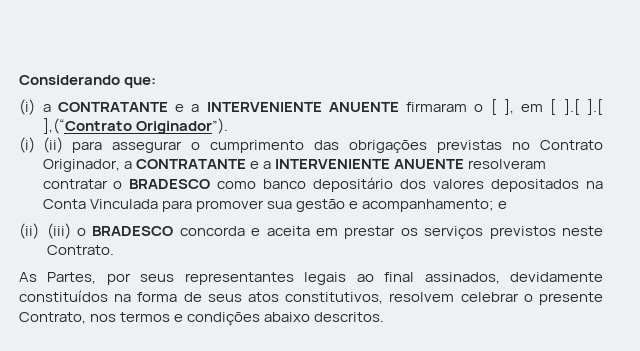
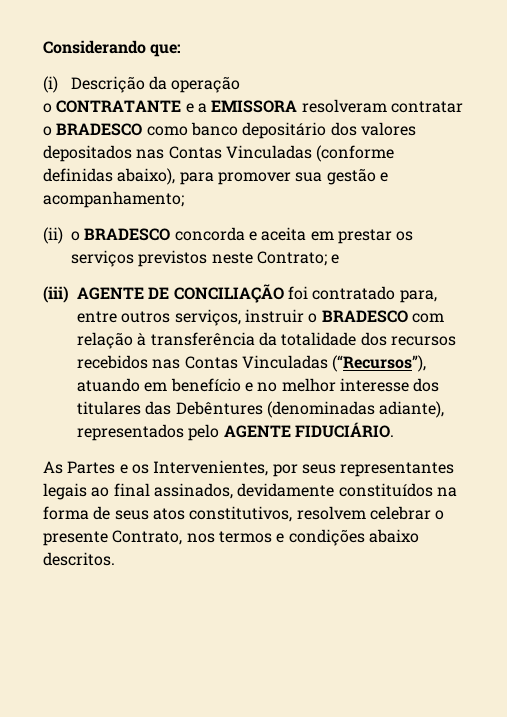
- (i) a CONTRATANTE e a INTERVENIENTE ANUENTE firmaram o [ ], em [ ].[ ].[ ],(“Contrato Originador”).
- (i) (ii) para assegurar o cumprimento das obrigações previstas no Contrato Originador, a CONTRATANTE e a INTERVENIENTE ANUENTE resolveram contratar o BRADESCO como banco depositário dos valores depositados na Conta Vinculada para promover sua gestão e acompanhamento; e
- (ii) (iii) o BRADESCO concorda e aceita em prestar os serviços previstos neste Contrato.
- As Partes, por seus representantes legais ao final assinados, devidamente constituídos na forma de seus atos constitutivos, resolvem celebrar o presente Contrato, nos termos e condições abaixo descritos.
+ (i) Descrição da operação
+ o CONTRATANTE e a EMISSORA resolveram contratar o BRADESCO como banco depositário dos valores depositados nas Contas Vinculadas (conforme definidas abaixo), para promover sua gestão e acompanhamento;
+ (ii) o BRADESCO concorda e aceita em prestar os serviços previstos neste Contrato; e
+ (iii) AGENTE DE CONCILIAÇÃO foi contratado para, entre outros serviços, instruir o BRADESCO com relação à transferência da totalidade dos recursos recebidos nas Contas Vinculadas (“Recursos”), atuando em benefício e no melhor interesse dos titulares das Debêntures (denominadas adiante), representados pelo AGENTE FIDUCIÁRIO.
+ As Partes e os Intervenientes, por seus representantes legais ao final assinados, devidamente constituídos na forma de seus atos constitutivos, resolvem celebrar o presente Contrato, nos termos e condições abaixo descritos.

